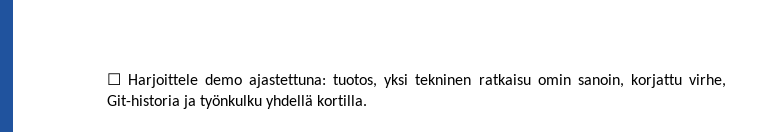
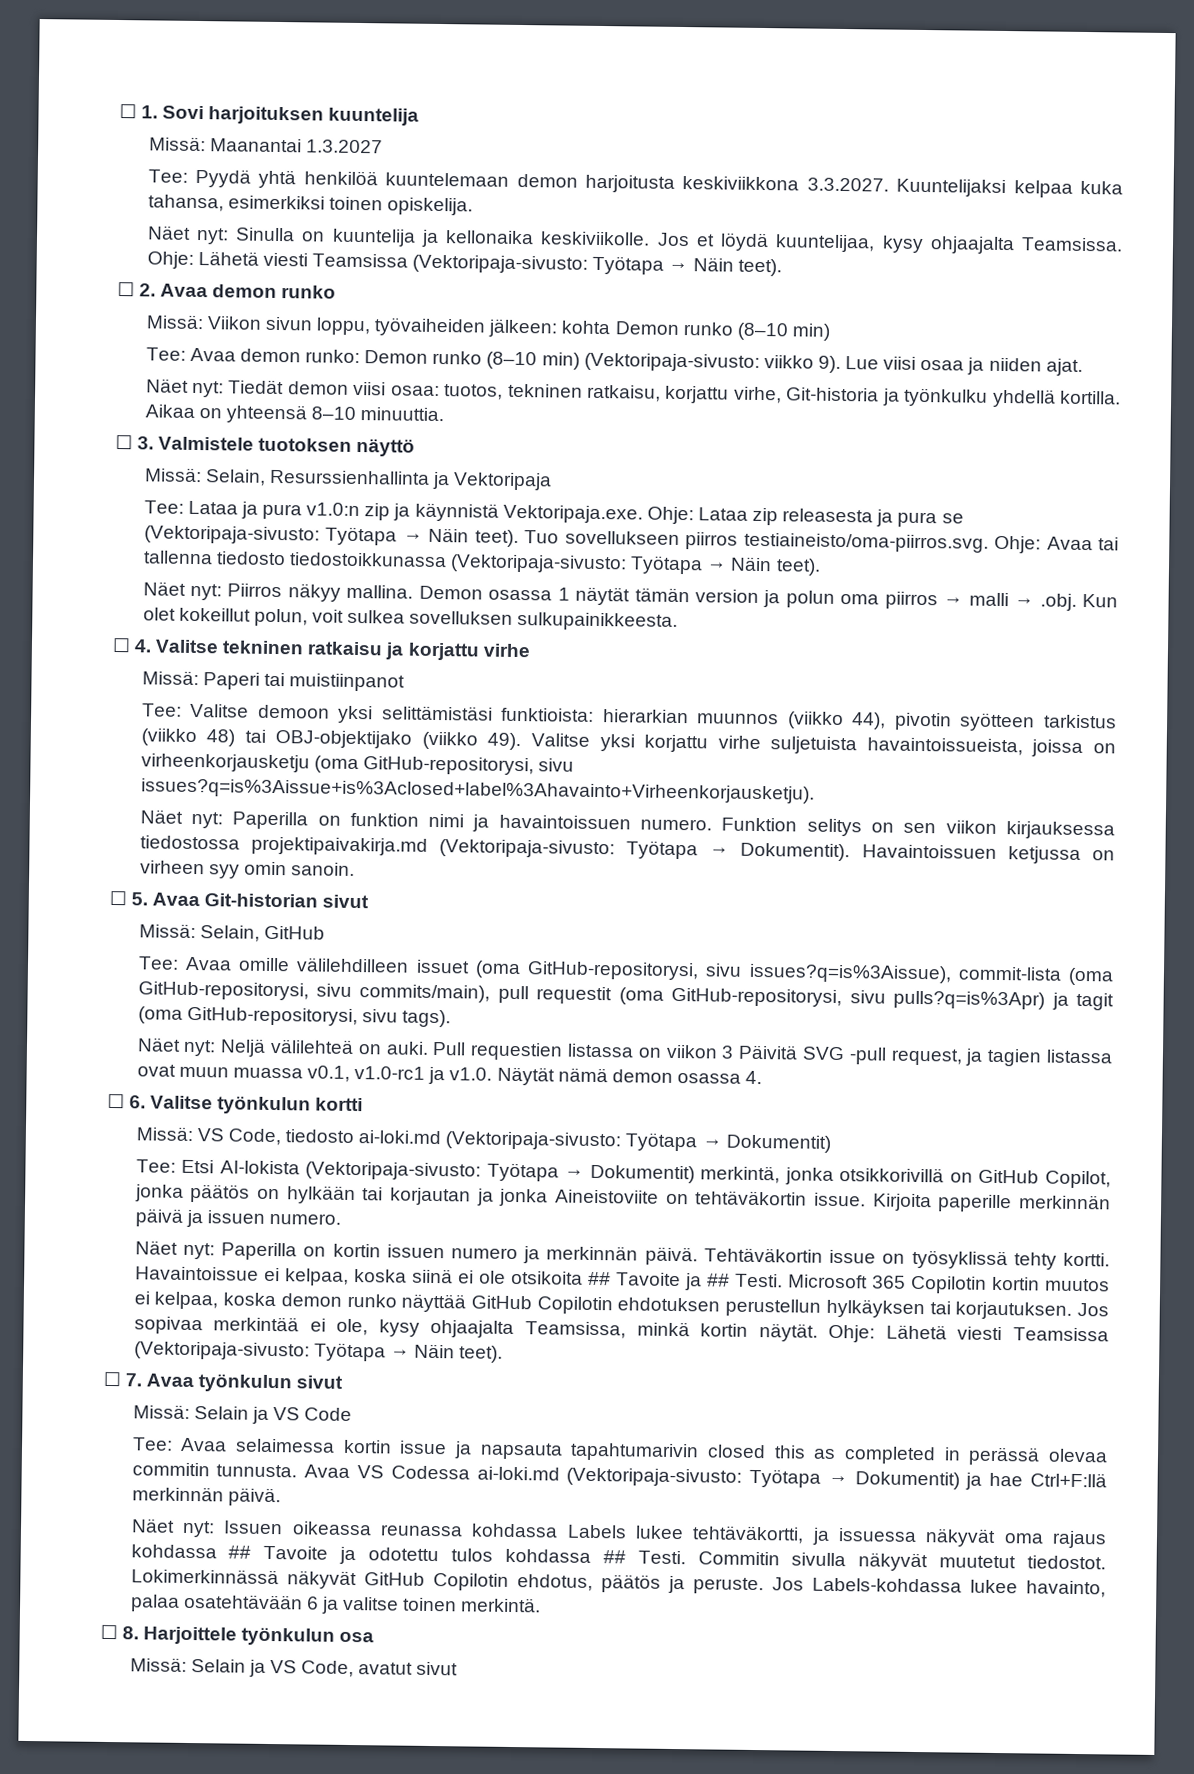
- ☐ Harjoittele demo ajastettuna: tuotos, yksi tekninen ratkaisu omin sanoin, korjattu virhe, Git-historia ja työnkulku yhdellä kortilla.
+ ☐ 1. Sovi harjoituksen kuuntelija
+ Missä: Maanantai 1.3.2027
+ Tee: Pyydä yhtä henkilöä kuuntelemaan demon harjoitusta keskiviikkona 3.3.2027. Kuuntelijaksi kelpaa kuka tahansa, esimerkiksi toinen opiskelija.
+ Näet nyt: Sinulla on kuuntelija ja kellonaika keskiviikolle. Jos et löydä kuuntelijaa, kysy ohjaajalta Teamsissa. Ohje: Lähetä viesti Teamsissa (Vektoripaja-sivusto: Työtapa → Näin teet).
+ ☐ 2. Avaa demon runko
+ Missä: Viikon sivun loppu, työvaiheiden jälkeen: kohta Demon runko (8–10 min)
+ Tee: Avaa demon runko: Demon runko (8–10 min) (Vektoripaja-sivusto: viikko 9). Lue viisi osaa ja niiden ajat.
+ Näet nyt: Tiedät demon viisi osaa: tuotos, tekninen ratkaisu, korjattu virhe, Git-historia ja työnkulku yhdellä kortilla.
+ Aikaa on yhteensä 8–10 minuuttia.
+ ☐ 3. Valmistele tuotoksen näyttö
+ Missä: Selain, Resurssienhallinta ja Vektoripaja
+ Tee: Lataa ja pura v1.0:n zip ja käynnistä Vektoripaja.exe. Ohje: Lataa zip releasesta ja pura se (Vektoripaja-sivusto: Työtapa → Näin teet). Tuo sovellukseen piirros testiaineisto/oma-piirros.svg. Ohje: Avaa tai tallenna tiedosto tiedostoikkunassa (Vektoripaja-sivusto: Työtapa → Näin teet).
+ Näet nyt: Piirros näkyy mallina. Demon osassa 1 näytät tämän version ja polun oma piirros → malli → .obj. Kun olet kokeillut polun, voit sulkea sovelluksen sulkupainikkeesta.
+ ☐ 4. Valitse tekninen ratkaisu ja korjattu virhe
+ Missä: Paperi tai muistiinpanot
+ Tee: Valitse demoon yksi selittämistäsi funktioista: hierarkian muunnos (viikko 44), pivotin syötteen tarkistus (viikko 48) tai OBJ-objektijako (viikko 49). Valitse yksi korjattu virhe suljetuista havaintoissueista, joissa on virheenkorjausketju (oma GitHub-repositorysi, sivu issues?q=is%3Aissue+is%3Aclosed+label%3Ahavainto+Virheenkorjausketju).
+ Näet nyt: Paperilla on funktion nimi ja havaintoissuen numero. Funktion selitys on sen viikon kirjauksessa tiedostossa projektipaivakirja.md (Vektoripaja-sivusto: Työtapa → Dokumentit). Havaintoissuen ketjussa on virheen syy omin sanoin.
+ ☐ 5. Avaa Git-historian sivut
+ Missä: Selain, GitHub
+ Tee: Avaa omille välilehdilleen issuet (oma GitHub-repositorysi, sivu issues?q=is%3Aissue), commit-lista (oma GitHub-repositorysi, sivu commits/main), pull requestit (oma GitHub-repositorysi, sivu pulls?q=is%3Apr) ja tagit (oma GitHub-repositorysi, sivu tags).
+ Näet nyt: Neljä välilehteä on auki. Pull requestien listassa on viikon 3 Päivitä SVG -pull request, ja tagien listassa ovat muun muassa v0.1, v1.0-rc1 ja v1.0. Näytät nämä demon osassa 4.
+ ☐ 6. Valitse työnkulun kortti
+ Missä: VS Code, tiedosto ai-loki.md (Vektoripaja-sivusto: Työtapa → Dokumentit)
+ Tee: Etsi AI-lokista (Vektoripaja-sivusto: Työtapa → Dokumentit) merkintä, jonka otsikkorivillä on GitHub Copilot, jonka päätös on hylkään tai korjautan ja jonka Aineistoviite on tehtäväkortin issue. Kirjoita paperille merkinnän päivä ja issuen numero.
+ Näet nyt: Paperilla on kortin issuen numero ja merkinnän päivä. Tehtäväkortin issue on työsyklissä tehty kortti. Havaintoissue ei kelpaa, koska siinä ei ole otsikoita ## Tavoite ja ## Testi. Microsoft 365 Copilotin kortin muutos ei kelpaa, koska demon runko näyttää GitHub Copilotin ehdotuksen perustellun hylkäyksen tai korjautuksen. Jos sopivaa merkintää ei ole, kysy ohjaajalta Teamsissa, minkä kortin näytät. Ohje: Lähetä viesti Teamsissa (Vektoripaja-sivusto: Työtapa → Näin teet).
+ ☐ 7. Avaa työnkulun sivut
+ Missä: Selain ja VS Code
+ Tee: Avaa selaimessa kortin issue ja napsauta tapahtumarivin closed this as completed in perässä olevaa commitin tunnusta. Avaa VS Codessa ai-loki.md (Vektoripaja-sivusto: Työtapa → Dokumentit) ja hae Ctrl+F:llä merkinnän päivä.
+ Näet nyt: Issuen oikeassa reunassa kohdassa Labels lukee tehtäväkortti, ja issuessa näkyvät oma rajaus kohdassa ## Tavoite ja odotettu tulos kohdassa ## Testi. Commitin sivulla näkyvät muutetut tiedostot. Lokimerkinnässä näkyvät GitHub Copilotin ehdotus, päätös ja peruste. Jos Labels-kohdassa lukee havainto, palaa osatehtävään 6 ja valitse toinen merkintä.
+ ☐ 8. Harjoittele työnkulun osa
+ Missä: Selain ja VS Code, avatut sivut

